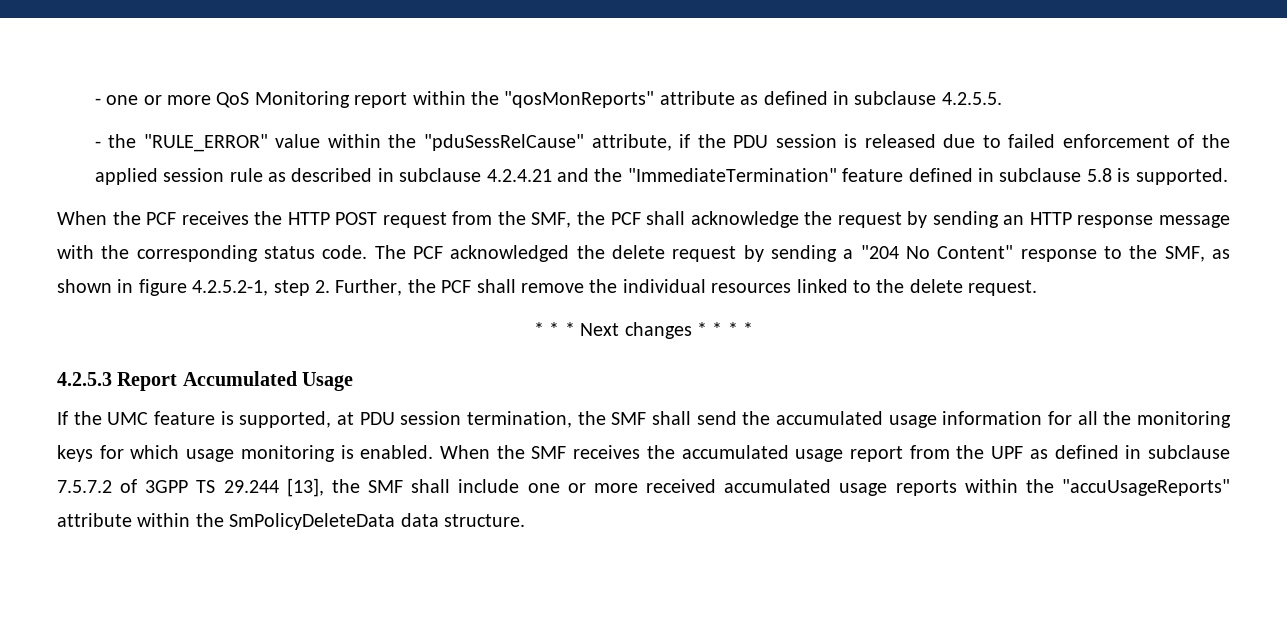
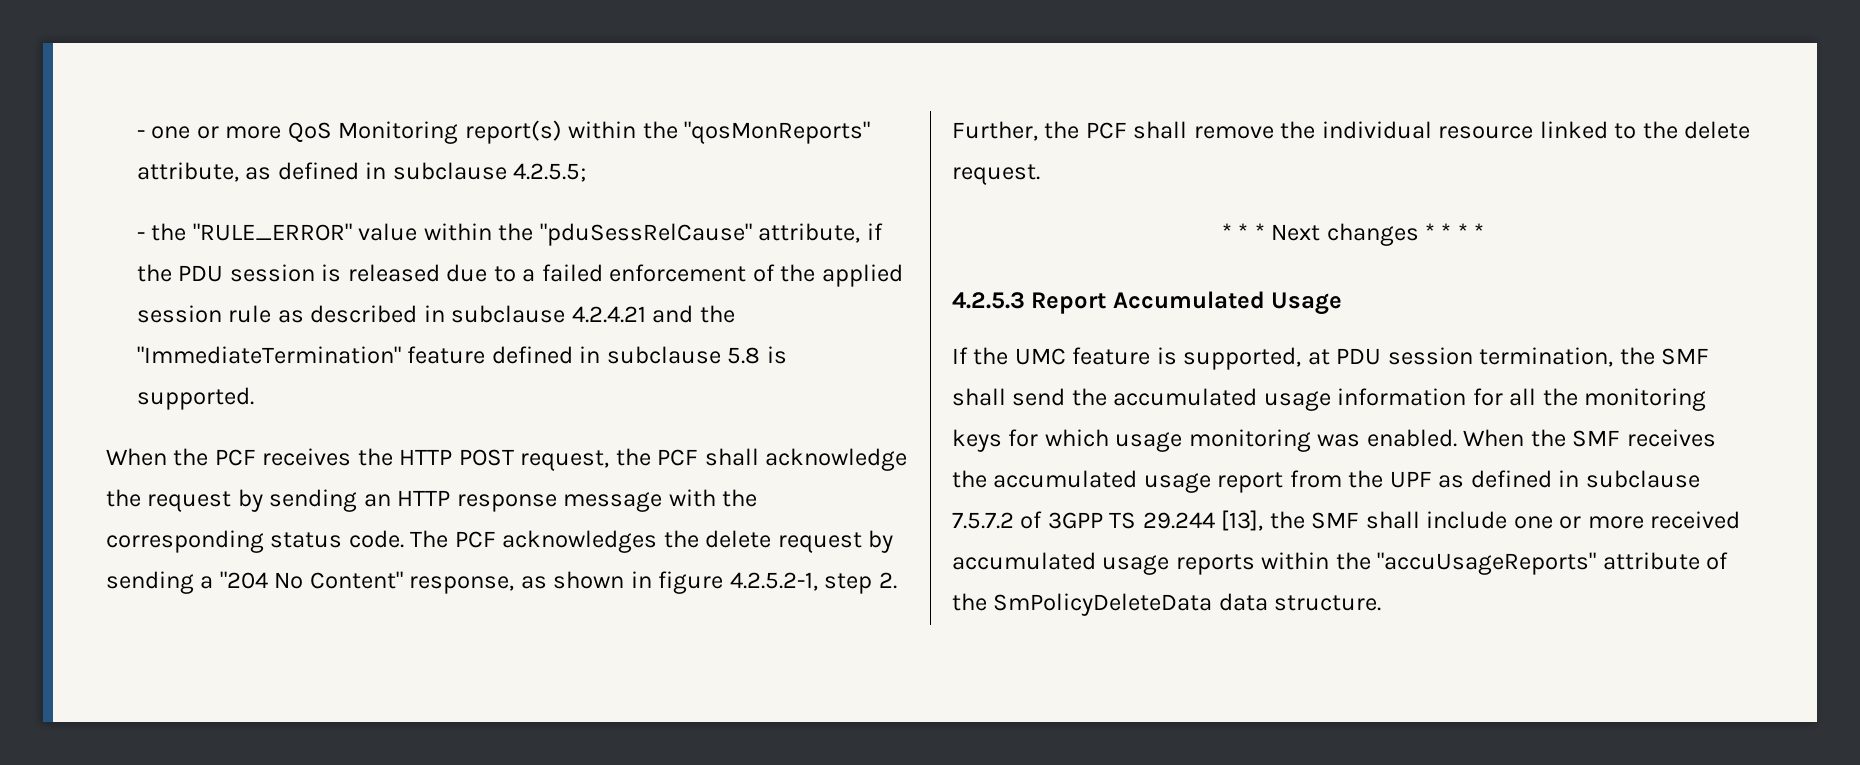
- - one or more QoS Monitoring report within the "qosMonReports" attribute as defined in subclause 4.2.5.5.
+ - one or more QoS Monitoring report(s) within the "qosMonReports" attribute, as defined in subclause 4.2.5.5;
- - the "RULE_ERROR" value within the "pduSessRelCause" attribute, if the PDU session is released due to failed enforcement of the applied session rule as described in subclause 4.2.4.21 and the "ImmediateTermination" feature defined in subclause 5.8 is supported.
+ - the "RULE_ERROR" value within the "pduSessRelCause" attribute, if the PDU session is released due to a failed enforcement of the applied session rule as described in subclause 4.2.4.21 and the "ImmediateTermination" feature defined in subclause 5.8 is supported.
- When the PCF receives the HTTP POST request from the SMF, the PCF shall acknowledge the request by sending an HTTP response message with the corresponding status code.
+ When the PCF receives the HTTP POST request, the PCF shall acknowledge the request by sending an HTTP response message with the corresponding status code.
- The PCF acknowledged the delete request by sending a "204 No Content" response to the SMF, as shown in figure 4.2.5.2-1, step 2. Further, the PCF shall remove the individual resources linked to the delete request.
+ The PCF acknowledges the delete request by sending a "204 No Content" response, as shown in figure 4.2.5.2-1, step 2. Further, the PCF shall remove the individual resource linked to the delete request.
- If the UMC feature is supported, at PDU session termination, the SMF shall send the accumulated usage information for all the monitoring keys for which usage monitoring is enabled.
+ If the UMC feature is supported, at PDU session termination, the SMF shall send the accumulated usage information for all the monitoring keys for which usage monitoring was enabled.
- When the SMF receives the accumulated usage report from the UPF as defined in subclause 7.5.7.2 of 3GPP TS 29.244 [13], the SMF shall include one or more received accumulated usage reports within the "accuUsageReports" attribute within the SmPolicyDeleteData data structure.
+ When the SMF receives the accumulated usage report from the UPF as defined in subclause 7.5.7.2 of 3GPP TS 29.244 [13], the SMF shall include one or more received accumulated usage reports within the "accuUsageReports" attribute of the SmPolicyDeleteData data structure.

